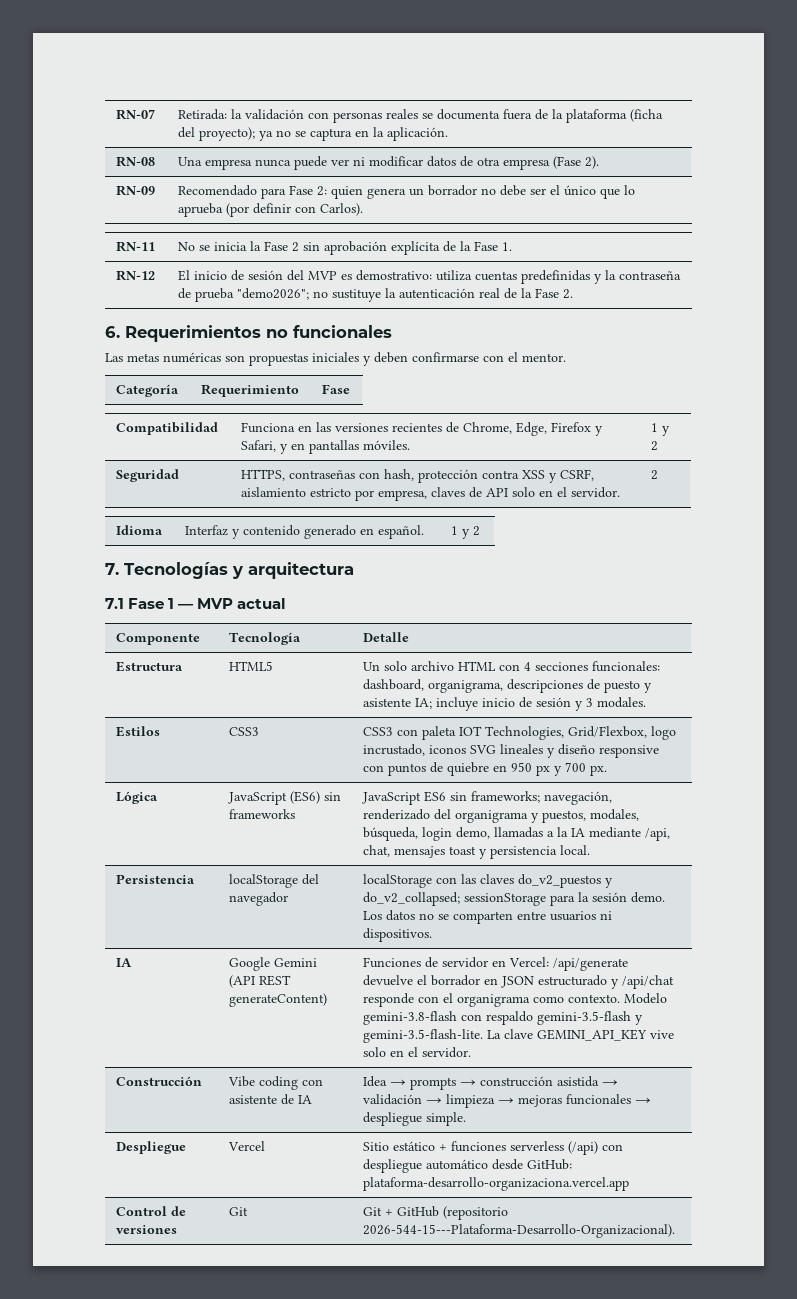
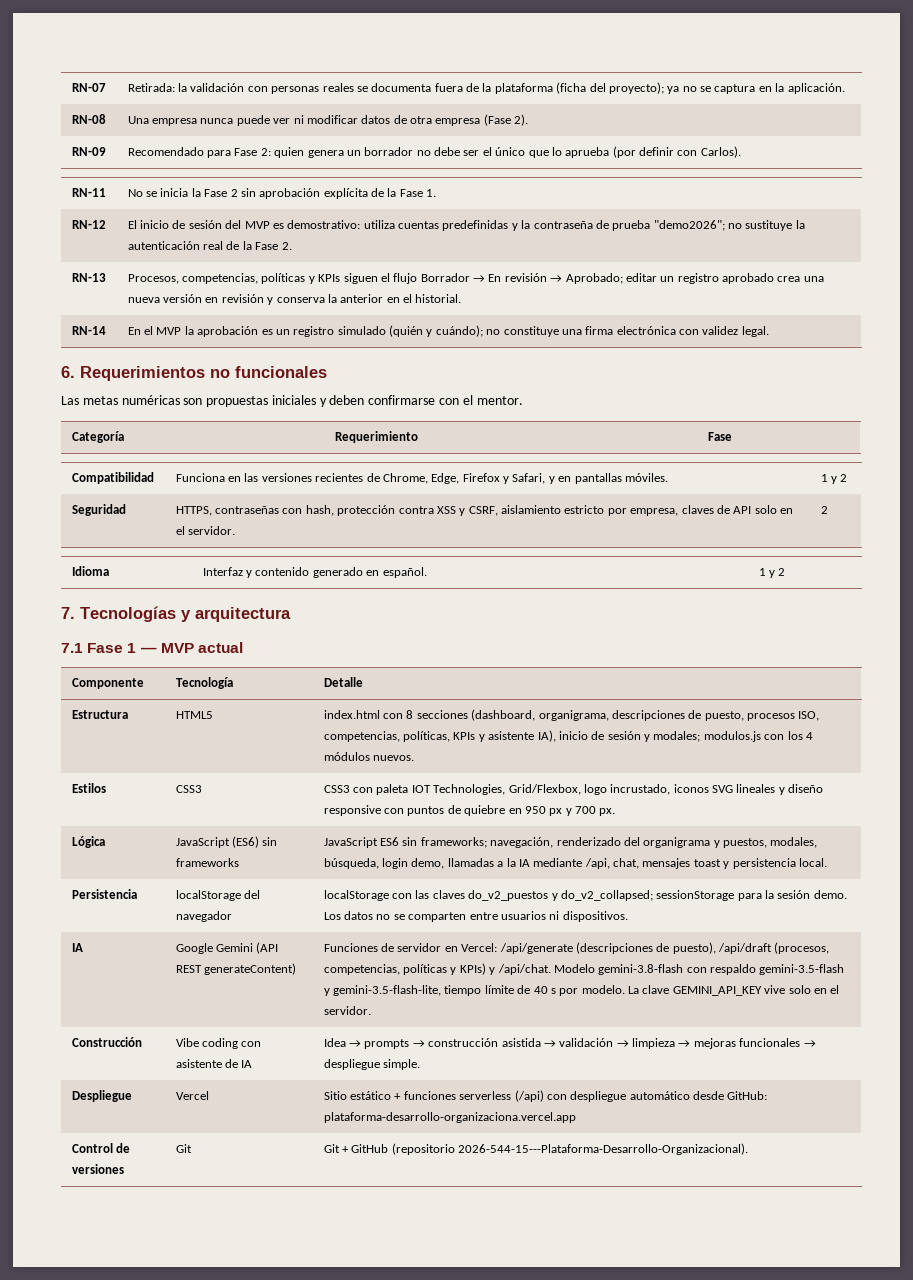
+ RN-13 | Procesos, competencias, políticas y KPIs siguen el flujo Borrador → En revisión → Aprobado; editar un registro aprobado crea una nueva versión en revisión y conserva la anterior en el historial.
+ RN-14 | En el MVP la aprobación es un registro simulado (quién y cuándo); no constituye una firma electrónica con validez legal.
- Estructura | HTML5 | Un solo archivo HTML con 4 secciones funcionales: dashboard, organigrama, descripciones de puesto y asistente IA; incluye inicio de sesión y 3 modales.
+ Estructura | HTML5 | index.html con 8 secciones (dashboard, organigrama, descripciones de puesto, procesos ISO, competencias, políticas, KPIs y asistente IA), inicio de sesión y modales; modulos.js con los 4 módulos nuevos.
- Funciones de servidor en Vercel: /api/generate devuelve el borrador en JSON estructurado y /api/chat responde con el organigrama como contexto.
+ Funciones de servidor en Vercel: /api/generate (descripciones de puesto), /api/draft (procesos, competencias, políticas y KPIs) y /api/chat.
- Modelo gemini-3.8-flash con respaldo gemini-3.5-flash y gemini-3.5-flash-lite. La clave GEMINI_API_KEY vive solo en el servidor.
+ Modelo gemini-3.8-flash con respaldo gemini-3.5-flash y gemini-3.5-flash-lite, tiempo límite de 40 s por modelo. La clave GEMINI_API_KEY vive solo en el servidor.

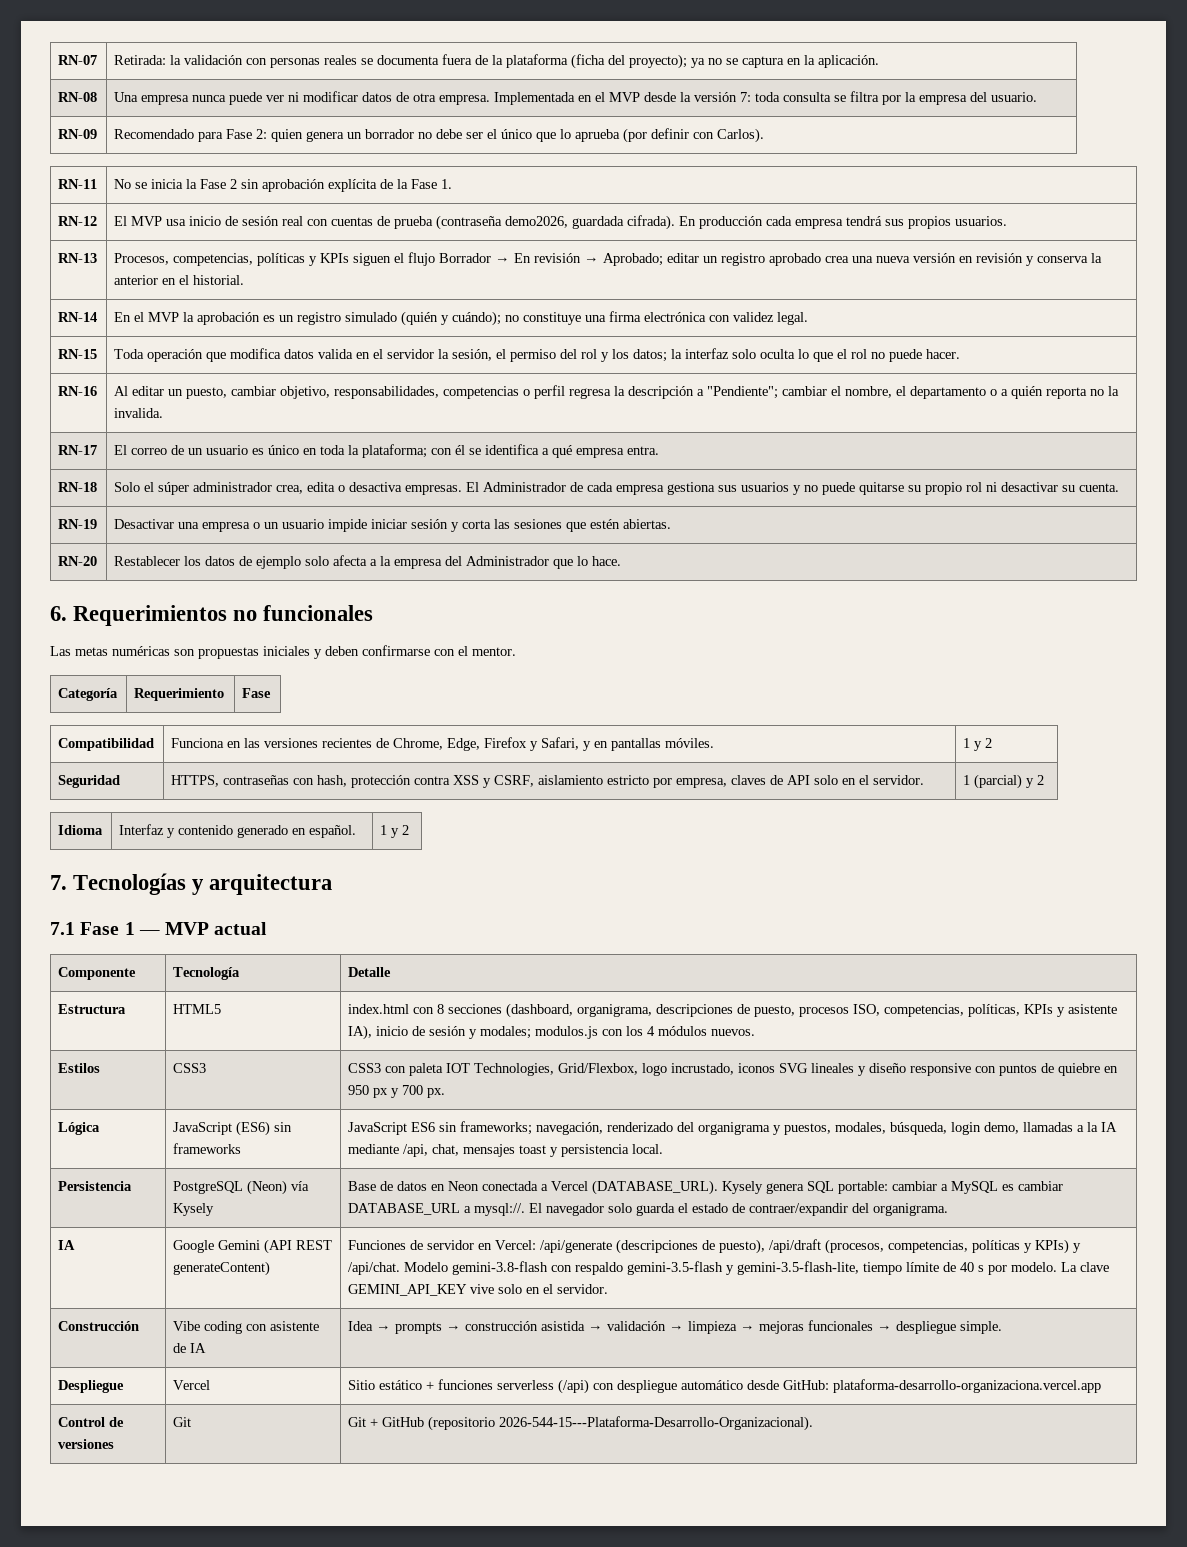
- RN-08 | Una empresa nunca puede ver ni modificar datos de otra empresa (Fase 2).
+ RN-08 | Una empresa nunca puede ver ni modificar datos de otra empresa. Implementada en el MVP desde la versión 7: toda consulta se filtra por la empresa del usuario.
- RN-12 | El inicio de sesión del MVP es demostrativo: utiliza cuentas predefinidas y la contraseña de prueba "demo2026"; no sustituye la autenticación real de la Fase 2.
+ RN-12 | El MVP usa inicio de sesión real con cuentas de prueba (contraseña demo2026, guardada cifrada). En producción cada empresa tendrá sus propios usuarios.
+ RN-15 | Toda operación que modifica datos valida en el servidor la sesión, el permiso del rol y los datos; la interfaz solo oculta lo que el rol no puede hacer.
+ RN-16 | Al editar un puesto, cambiar objetivo, responsabilidades, competencias o perfil regresa la descripción a "Pendiente"; cambiar el nombre, el departamento o a quién reporta no la invalida.
+ RN-17 | El correo de un usuario es único en toda la plataforma; con él se identifica a qué empresa entra.
+ RN-18 | Solo el súper administrador crea, edita o desactiva empresas. El Administrador de cada empresa gestiona sus usuarios y no puede quitarse su propio rol ni desactivar su cuenta.
+ RN-19 | Desactivar una empresa o un usuario impide iniciar sesión y corta las sesiones que estén abiertas.
+ RN-20 | Restablecer los datos de ejemplo solo afecta a la empresa del Administrador que lo hace.
- Seguridad | HTTPS, contraseñas con hash, protección contra XSS y CSRF, aislamiento estricto por empresa, claves de API solo en el servidor. | 2
+ Seguridad | HTTPS, contraseñas con hash, protección contra XSS y CSRF, aislamiento estricto por empresa, claves de API solo en el servidor. | 1 (parcial) y 2
- Persistencia | localStorage del navegador | localStorage con las claves do_v2_puestos y do_v2_collapsed; sessionStorage para la sesión demo. Los datos no se comparten entre usuarios ni dispositivos.
+ Persistencia | PostgreSQL (Neon) vía Kysely | Base de datos en Neon conectada a Vercel (DATABASE_URL). Kysely genera SQL portable: cambiar a MySQL es cambiar DATABASE_URL a mysql://. El navegador solo guarda el estado de contraer/expandir del organigrama.

